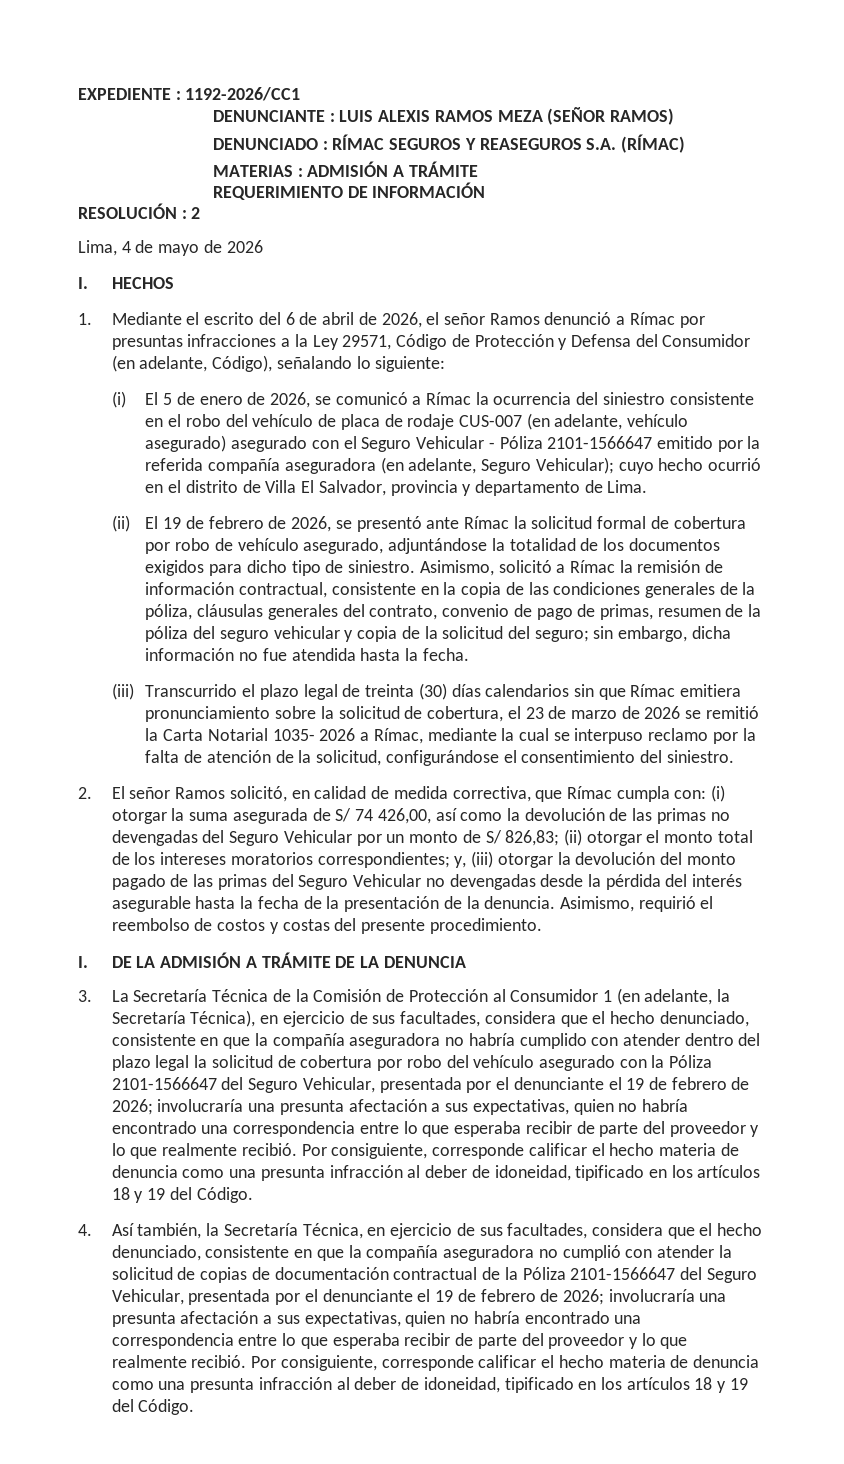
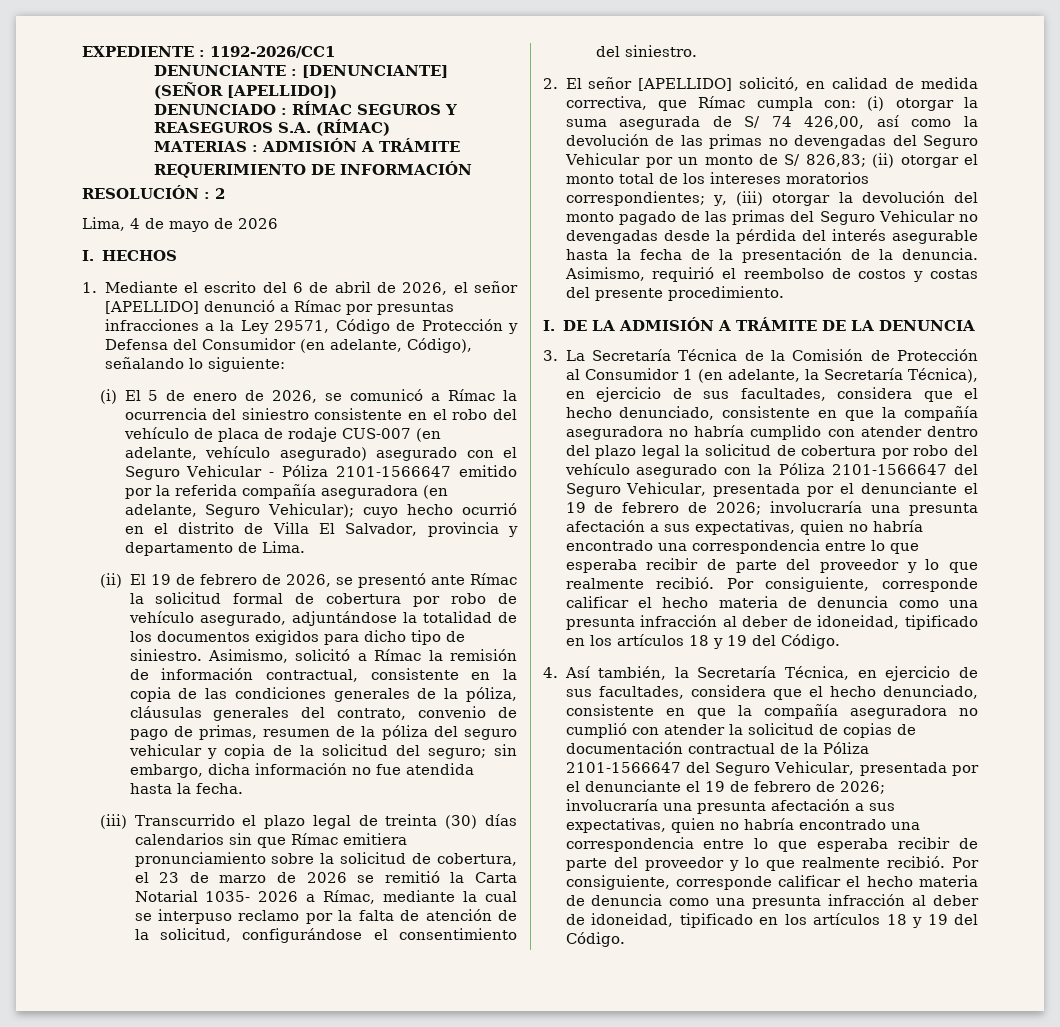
- DENUNCIANTE : LUIS ALEXIS RAMOS MEZA (SEÑOR RAMOS)
+ DENUNCIANTE : [DENUNCIANTE] (SEÑOR [APELLIDO])
- 1. Mediante el escrito del 6 de abril de 2026, el señor Ramos denunció a Rímac por presuntas infracciones a la Ley 29571, Código de Protección y Defensa del Consumidor (en adelante, Código), señalando lo siguiente:
+ 1. Mediante el escrito del 6 de abril de 2026, el señor [APELLIDO] denunció a Rímac por presuntas infracciones a la Ley 29571, Código de Protección y Defensa del Consumidor (en adelante, Código), señalando lo siguiente:
- 2. El señor Ramos solicitó, en calidad de medida correctiva, que Rímac cumpla con:
+ 2. El señor [APELLIDO] solicitó, en calidad de medida correctiva, que Rímac cumpla con:

